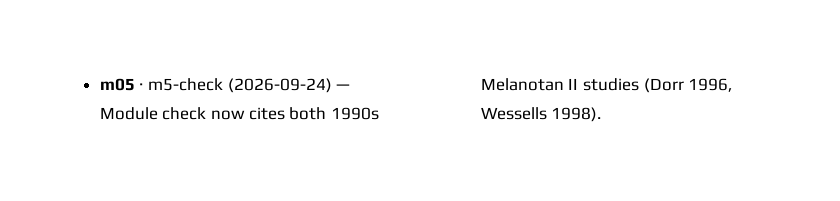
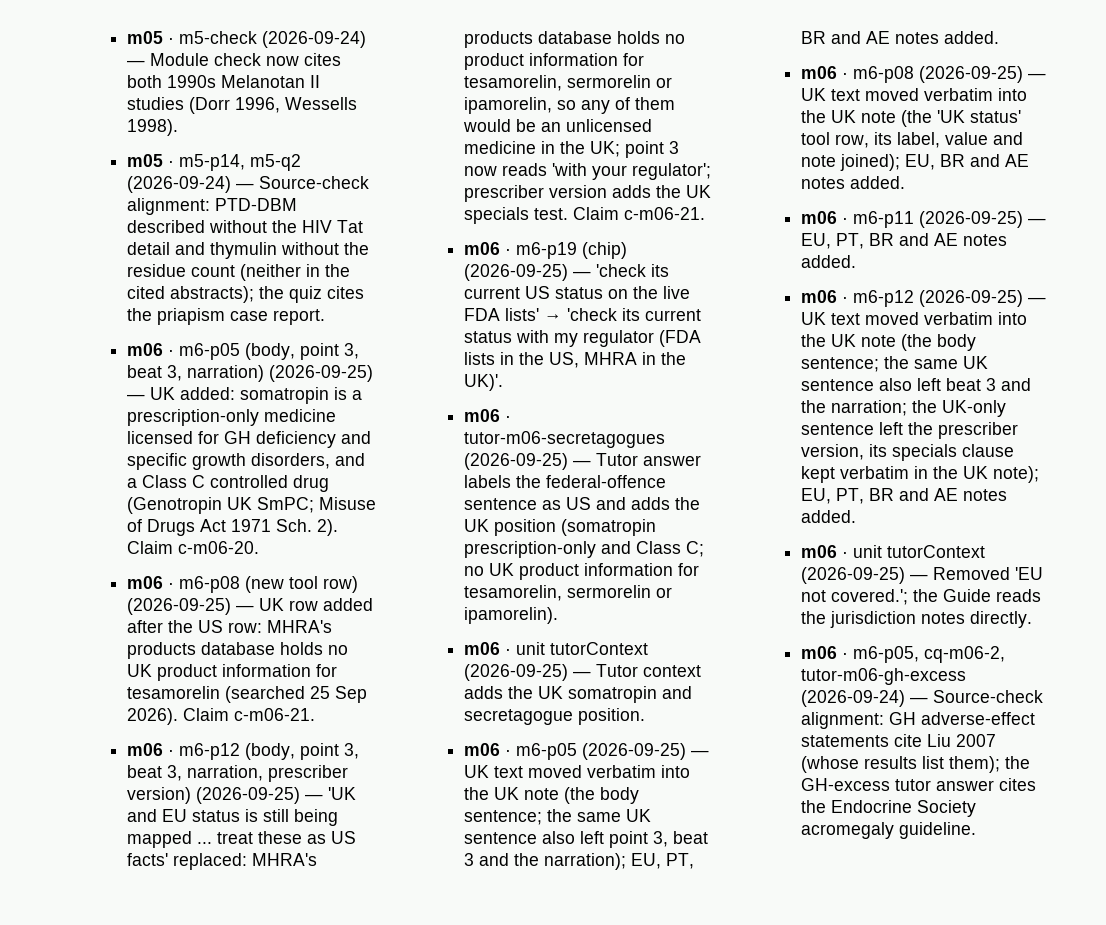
+ m05 · m5-p14, m5-q2 (2026-09-24) — Source-check alignment: PTD-DBM described without the HIV Tat detail and thymulin without the residue count (neither in the cited abstracts); the quiz cites the priapism case report.
+ m06 · m6-p05 (body, point 3, beat 3, narration) (2026-09-25) — UK added: somatropin is a prescription-only medicine licensed for GH deficiency and specific growth disorders, and a Class C controlled drug (Genotropin UK SmPC; Misuse of Drugs Act 1971 Sch. 2). Claim c-m06-20.
+ m06 · m6-p08 (new tool row) (2026-09-25) — UK row added after the US row: MHRA's products database holds no UK product information for tesamorelin (searched 25 Sep 2026). Claim c-m06-21.
+ m06 · m6-p12 (body, point 3, beat 3, narration, prescriber version) (2026-09-25) — 'UK and EU status is still being mapped ... treat these as US facts' replaced: MHRA's products database holds no product information for tesamorelin, sermorelin or ipamorelin, so any of them would be an unlicensed medicine in the UK; point 3 now reads 'with your regulator'; prescriber version adds the UK specials test. Claim c-m06-21.
+ m06 · m6-p19 (chip) (2026-09-25) — 'check its current US status on the live FDA lists' → 'check its current status with my regulator (FDA lists in the US, MHRA in the UK)'.
+ m06 · tutor-m06-secretagogues (2026-09-25) — Tutor answer labels the federal-offence sentence as US and adds the UK position (somatropin prescription-only and Class C; no UK product information for tesamorelin, sermorelin or ipamorelin).
+ m06 · unit tutorContext (2026-09-25) — Tutor context adds the UK somatropin and secretagogue position.
+ m06 · m6-p05 (2026-09-25) — UK text moved verbatim into the UK note (the body sentence; the same UK sentence also left point 3, beat 3 and the narration); EU, PT, BR and AE notes added.
+ m06 · m6-p08 (2026-09-25) — UK text moved verbatim into the UK note (the 'UK status' tool row, its label, value and note joined); EU, BR and AE notes added.
+ m06 · m6-p11 (2026-09-25) — EU, PT, BR and AE notes added.
+ m06 · m6-p12 (2026-09-25) — UK text moved verbatim into the UK note (the body sentence; the same UK sentence also left beat 3 and the narration; the UK-only sentence left the prescriber version, its specials clause kept verbatim in the UK note); EU, PT, BR and AE notes added.
+ m06 · unit tutorContext (2026-09-25) — Removed 'EU not covered.'; the Guide reads the jurisdiction notes directly.
+ m06 · m6-p05, cq-m06-2, tutor-m06-gh-excess (2026-09-24) — Source-check alignment: GH adverse-effect statements cite Liu 2007 (whose results list them); the GH-excess tutor answer cites the Endocrine Society acromegaly guideline.

